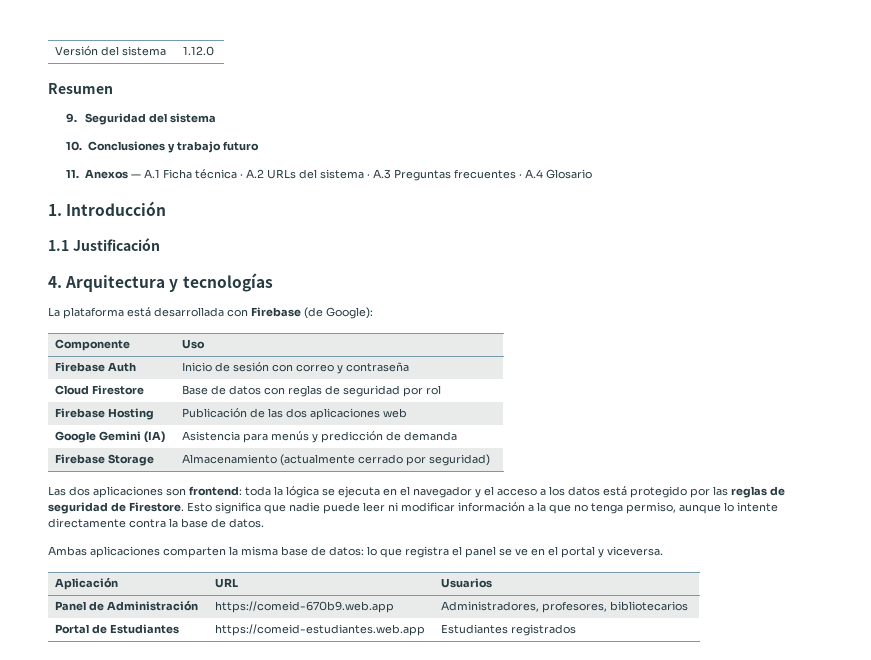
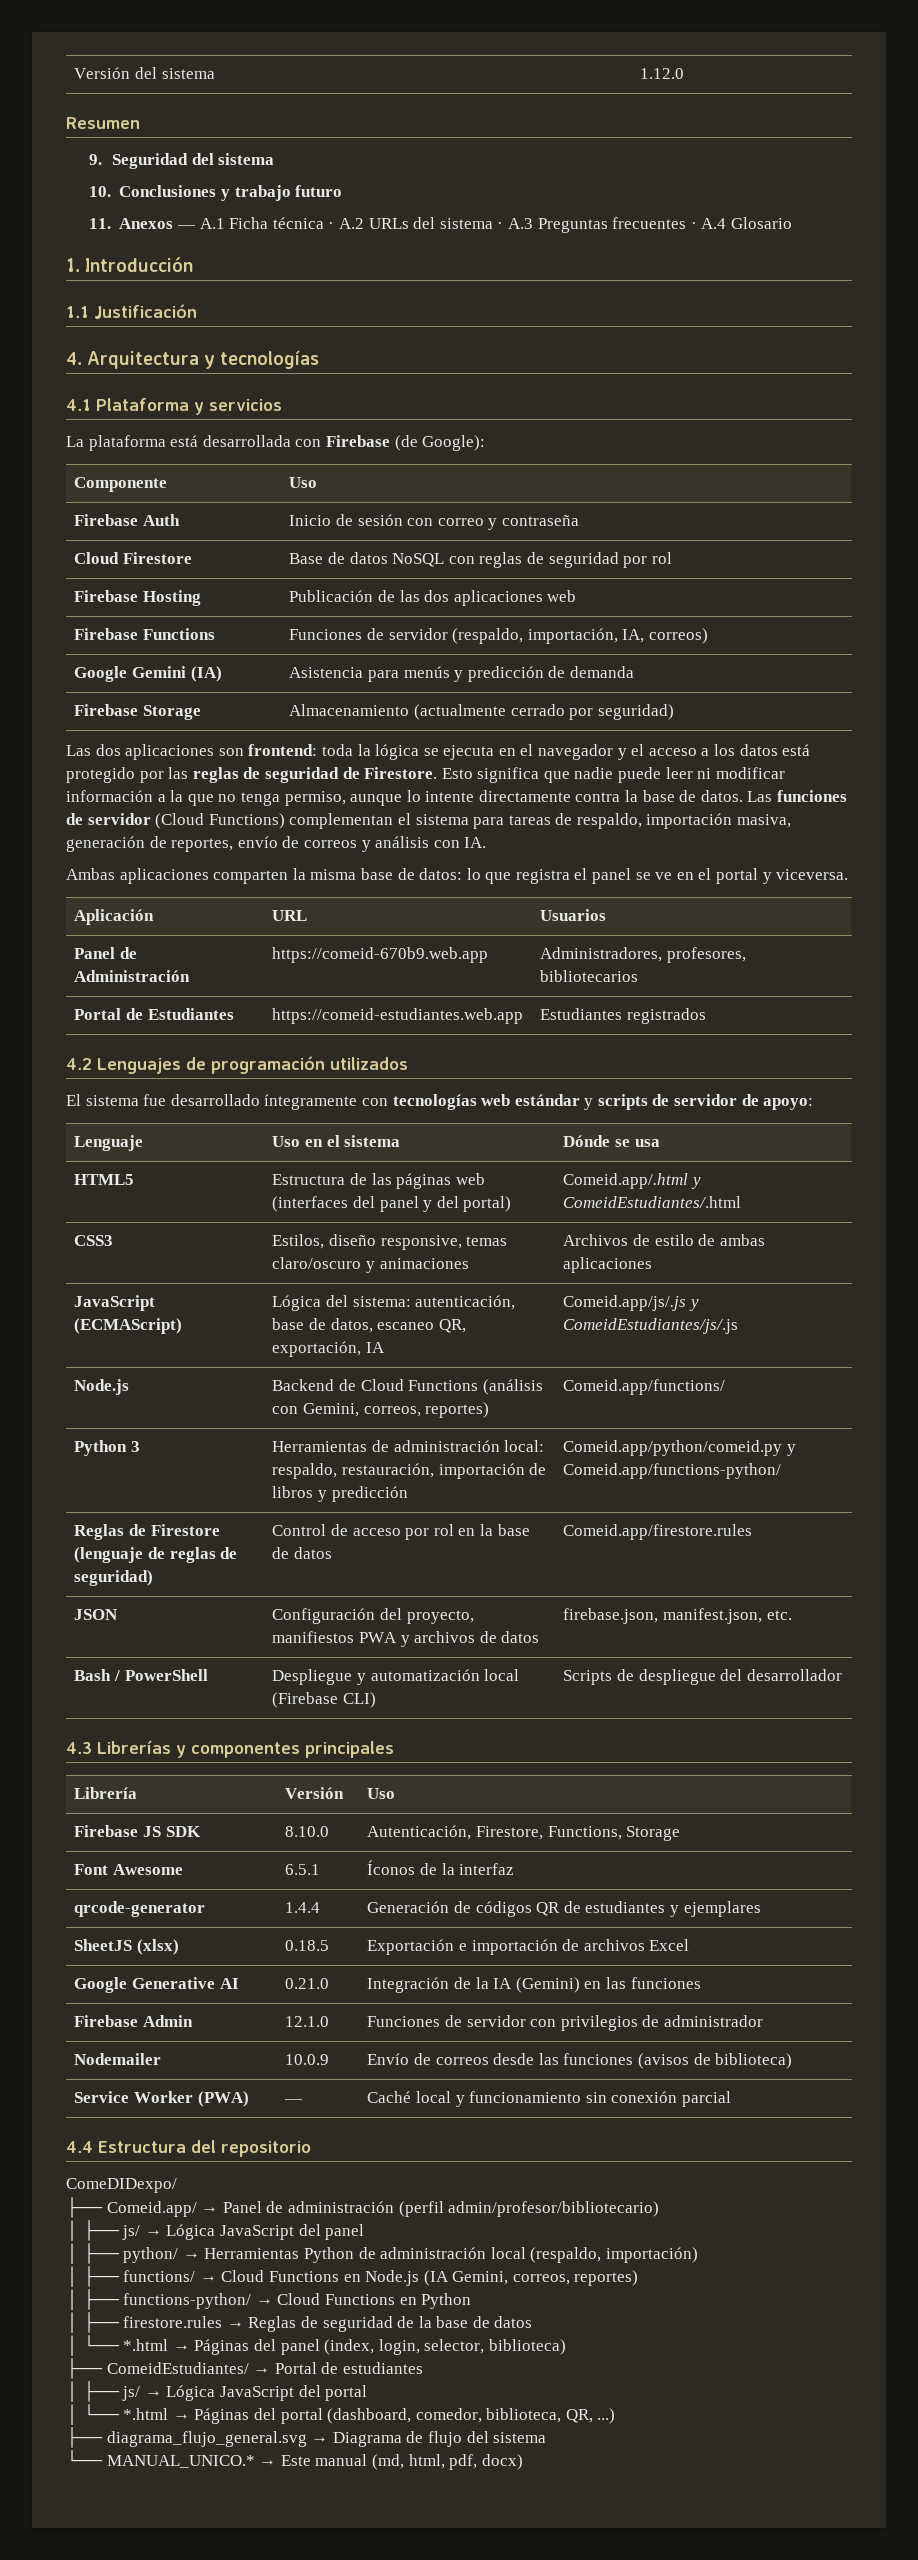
+ 4.1 Plataforma y servicios
- Cloud Firestore | Base de datos con reglas de seguridad por rol
+ Cloud Firestore | Base de datos NoSQL con reglas de seguridad por rol
+ Firebase Functions | Funciones de servidor (respaldo, importación, IA, correos)
+ Las funciones de servidor (Cloud Functions) complementan el sistema para tareas de respaldo, importación masiva, generación de reportes, envío de correos y análisis con IA.
+ 4.2 Lenguajes de programación utilizados
+ El sistema fue desarrollado íntegramente con tecnologías web estándar y scripts de servidor de apoyo:
+ Lenguaje | Uso en el sistema | Dónde se usa
+ HTML5 | Estructura de las páginas web (interfaces del panel y del portal) | Comeid.app/.html y ComeidEstudiantes/.html
+ CSS3 | Estilos, diseño responsive, temas claro/oscuro y animaciones | Archivos de estilo de ambas aplicaciones
+ JavaScript (ECMAScript) | Lógica del sistema: autenticación, base de datos, escaneo QR, exportación, IA | Comeid.app/js/.js y ComeidEstudiantes/js/.js
+ Node.js | Backend de Cloud Functions (análisis con Gemini, correos, reportes) | Comeid.app/functions/
+ Python 3 | Herramientas de administración local: respaldo, restauración, importación de libros y predicción | Comeid.app/python/comeid.py y Comeid.app/functions-python/
+ Reglas de Firestore (lenguaje de reglas de seguridad) | Control de acceso por rol en la base de datos | Comeid.app/firestore.rules
+ JSON | Configuración del proyecto, manifiestos PWA y archivos de datos | firebase.json, manifest.json, etc.
+ Bash / PowerShell | Despliegue y automatización local (Firebase CLI) | Scripts de despliegue del desarrollador
+ 4.3 Librerías y componentes principales
+ Librería | Versión | Uso
+ Firebase JS SDK | 8.10.0 | Autenticación, Firestore, Functions, Storage
+ Font Awesome | 6.5.1 | Íconos de la interfaz
+ qrcode-generator | 1.4.4 | Generación de códigos QR de estudiantes y ejemplares
+ SheetJS (xlsx) | 0.18.5 | Exportación e importación de archivos Excel
+ Google Generative AI | 0.21.0 | Integración de la IA (Gemini) en las funciones
+ Firebase Admin | 12.1.0 | Funciones de servidor con privilegios de administrador
+ Nodemailer | 10.0.9 | Envío de correos desde las funciones (avisos de biblioteca)
+ Service Worker (PWA) | — | Caché local y funcionamiento sin conexión parcial
+ 4.4 Estructura del repositorio
+ ComeDIDexpo/
+ ├── Comeid.app/ → Panel de administración (perfil admin/profesor/bibliotecario)
+ │ ├── js/ → Lógica JavaScript del panel
+ │ ├── python/ → Herramientas Python de administración local (respaldo, importación)
+ │ ├── functions/ → Cloud Functions en Node.js (IA Gemini, correos, reportes)
+ │ ├── functions-python/ → Cloud Functions en Python
+ │ ├── firestore.rules → Reglas de seguridad de la base de datos
+ │ └── *.html → Páginas del panel (index, login, selector, biblioteca)
+ ├── ComeidEstudiantes/ → Portal de estudiantes
+ │ ├── js/ → Lógica JavaScript del portal
+ │ └── *.html → Páginas del portal (dashboard, comedor, biblioteca, QR, ...)
+ ├── diagrama_flujo_general.svg → Diagrama de flujo del sistema
+ └── MANUAL_UNICO.* → Este manual (md, html, pdf, docx)

